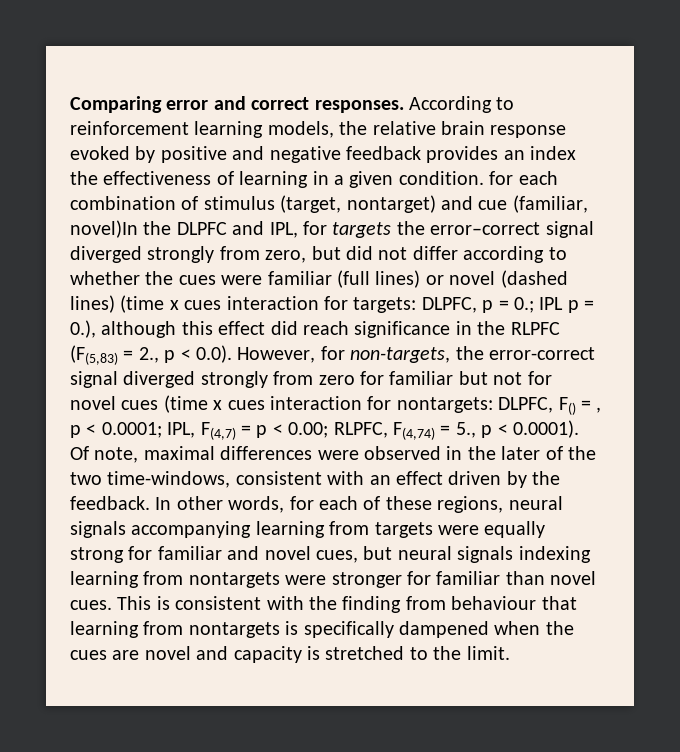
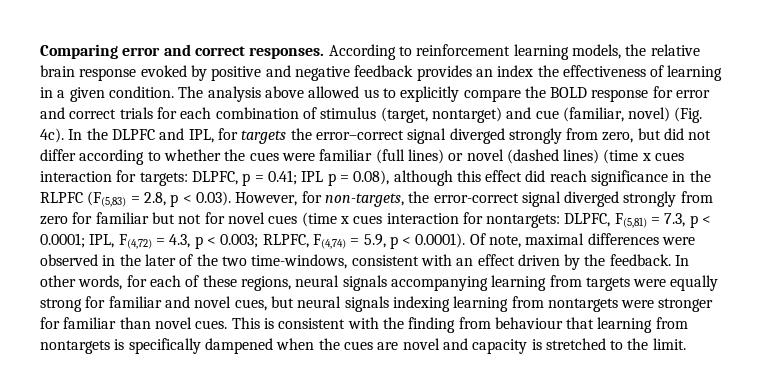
- According to reinforcement learning models, the relative brain response evoked by positive and negative feedback provides an index the effectiveness of learning in a given condition. for each combination of stimulus (target, nontarget) and cue (familiar, novel)In the DLPFC and IPL, for targets the error–correct signal diverged strongly from zero, but did not differ according to whether the cues were familiar (full lines) or novel (dashed lines) (time x cues interaction for targets:
+ According to reinforcement learning models, the relative brain response evoked by positive and negative feedback provides an index the effectiveness of learning in a given condition. The analysis above allowed us to explicitly compare the BOLD response for error and correct trials for each combination of stimulus (target, nontarget) and cue (familiar, novel) (Fig. 4c). In the DLPFC and IPL, for targets the error–correct signal diverged strongly from zero, but did not differ according to whether the cues were familiar (full lines) or novel (dashed lines) (time x cues interaction for targets:
- DLPFC, p = 0.;
+ DLPFC, p = 0.41;
- IPL p = 0.), although this effect did reach significance in the RLPFC (F(5,83) = 2., p < 0.0). However, for non-targets, the error-correct signal diverged strongly from zero for familiar but not for novel cues (time x cues interaction for nontargets:
+ IPL p = 0.08), although this effect did reach significance in the RLPFC (F(5,83) = 2.8, p < 0.03). However, for non-targets, the error-correct signal diverged strongly from zero for familiar but not for novel cues (time x cues interaction for nontargets:
- DLPFC, F() = , p < 0.0001;
+ DLPFC, F(5,81) = 7.3, p < 0.0001;
- IPL, F(4,7) = p < 0.00;
+ IPL, F(4,72) = 4.3, p < 0.003;
- RLPFC, F(4,74) = 5., p < 0.0001). Of note, maximal differences were observed in the later of the two time-windows, consistent with an effect driven by the feedback.
+ RLPFC, F(4,74) = 5.9, p < 0.0001). Of note, maximal differences were observed in the later of the two time-windows, consistent with an effect driven by the feedback.

